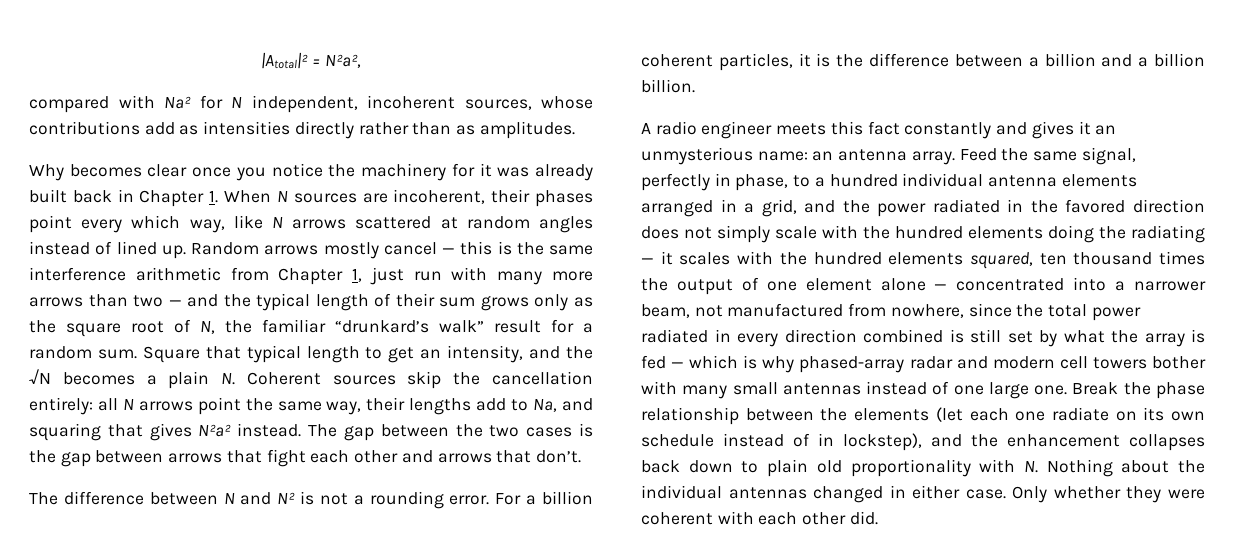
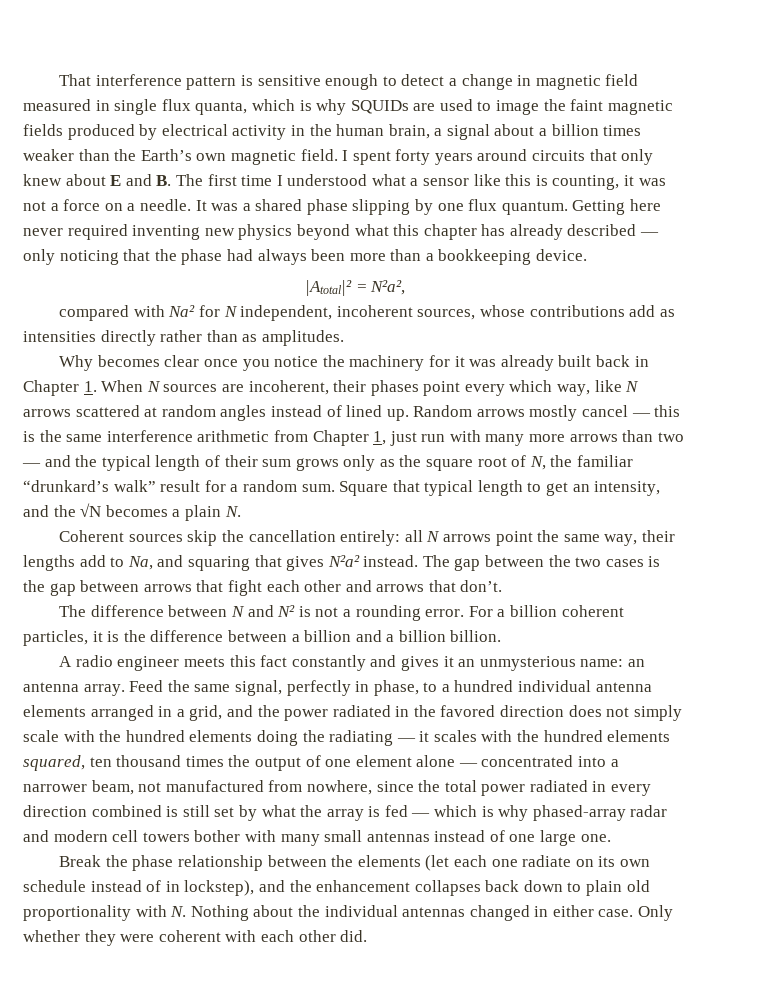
+ That interference pattern is sensitive enough to detect a change in magnetic field measured in single flux quanta, which is why SQUIDs are used to image the faint magnetic fields produced by electrical activity in the human brain, a signal about a billion times weaker than the Earth’s own magnetic field. I spent forty years around circuits that only knew about E and B. The first time I understood what a sensor like this is counting, it was not a force on a needle. It was a shared phase slipping by one flux quantum. Getting here never required inventing new physics beyond what this chapter has already described — only noticing that the phase had always been more than a bookkeeping device.
- Square that typical length to get an intensity, and the √N becomes a plain N. Coherent sources skip the cancellation entirely: all N arrows point the same way, their lengths add to Na, and squaring that gives N²a² instead.
+ Square that typical length to get an intensity, and the √N becomes a plain N.
+ Coherent sources skip the cancellation entirely: all N arrows point the same way, their lengths add to Na, and squaring that gives N²a² instead.
- Feed the same signal, perfectly in phase, to a hundred individual antenna elements arranged in a grid, and the power radiated in the favored direction does not simply scale with the hundred elements doing the radiating — it scales with the hundred elements squared, ten thousand times the output of one element alone — concentrated into a narrower beam, not manufactured from nowhere, since the total power radiated in every direction combined is still set by what the array is fed — which is why phased-array radar and modern cell towers bother with many small antennas instead of one large one. Break the phase relationship between the elements (let each one radiate on its own schedule instead of in lockstep), and the enhancement collapses back down to plain old proportionality with N. Nothing about the individual antennas changed in either case.
+ Feed the same signal, perfectly in phase, to a hundred individual antenna elements arranged in a grid, and the power radiated in the favored direction does not simply scale with the hundred elements doing the radiating — it scales with the hundred elements squared, ten thousand times the output of one element alone — concentrated into a narrower beam, not manufactured from nowhere, since the total power radiated in every direction combined is still set by what the array is fed — which is why phased-array radar and modern cell towers bother with many small antennas instead of one large one.
+ Break the phase relationship between the elements (let each one radiate on its own schedule instead of in lockstep), and the enhancement collapses back down to plain old proportionality with N. Nothing about the individual antennas changed in either case.

